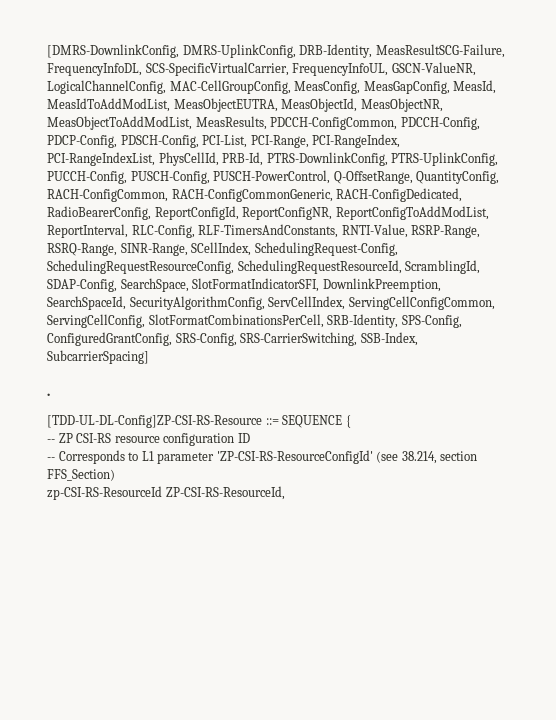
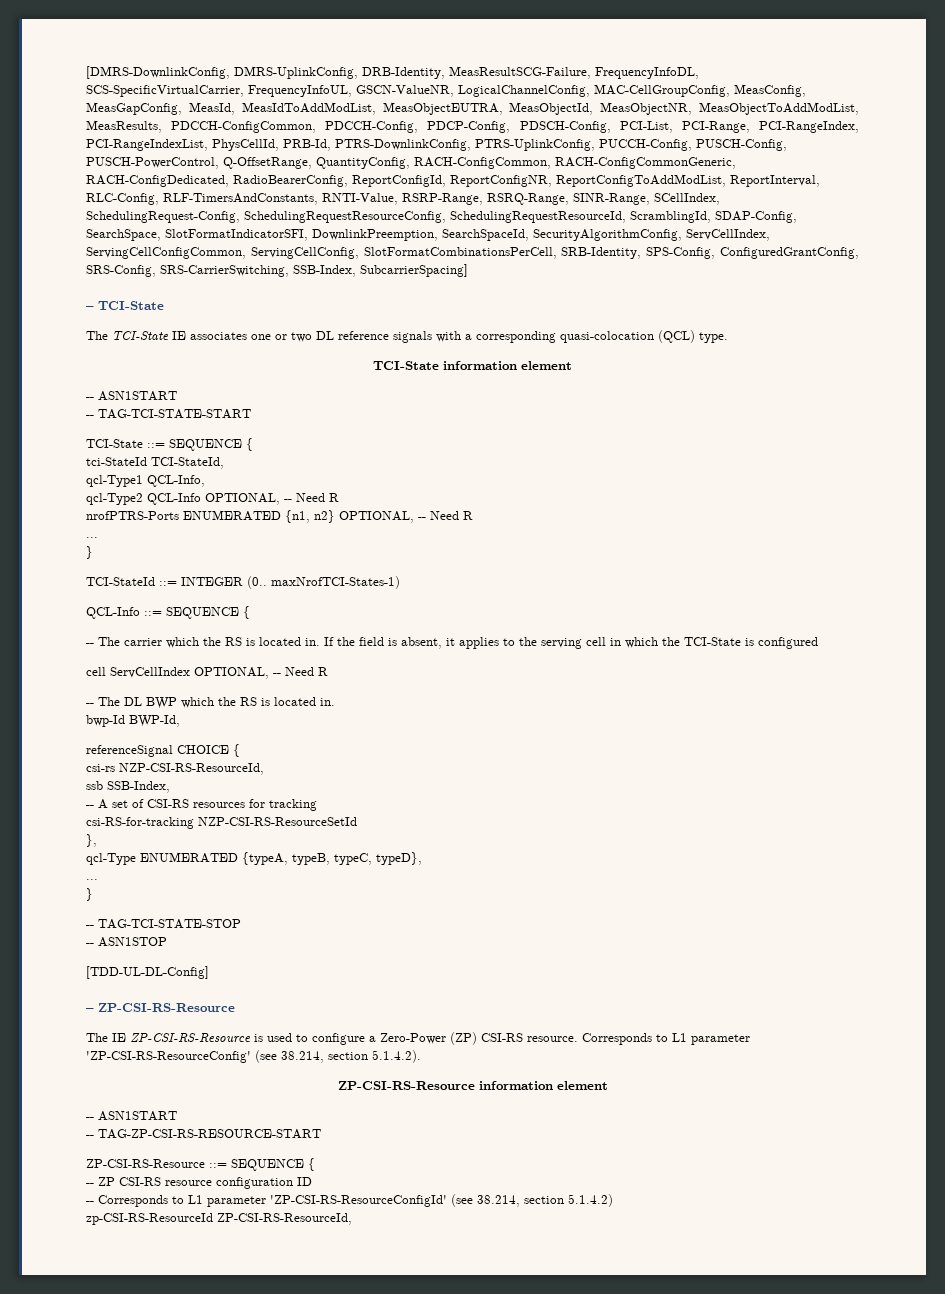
- .
- [TDD-UL-DL-Config]ZP-CSI-RS-Resource ::= SEQUENCE {
+ – TCI-State
+ The TCI-State IE associates one or two DL reference signals with a corresponding quasi-colocation (QCL) type.
+ TCI-State information element
+ -- ASN1START
+ -- TAG-TCI-STATE-START
+ TCI-State ::= SEQUENCE {
+ tci-StateId TCI-StateId,
+ qcl-Type1 QCL-Info,
+ qcl-Type2 QCL-Info OPTIONAL, -- Need R
+ nrofPTRS-Ports ENUMERATED {n1, n2} OPTIONAL, -- Need R
+ ...
+ }
+ TCI-StateId ::= INTEGER (0.. maxNrofTCI-States-1)
+ QCL-Info ::= SEQUENCE {
+ -- The carrier which the RS is located in. If the field is absent, it applies to the serving cell in which the TCI-State is configured
+ cell ServCellIndex OPTIONAL, -- Need R
+ -- The DL BWP which the RS is located in.
+ bwp-Id BWP-Id,
+ referenceSignal CHOICE {
+ csi-rs NZP-CSI-RS-ResourceId,
+ ssb SSB-Index,
+ -- A set of CSI-RS resources for tracking
+ csi-RS-for-tracking NZP-CSI-RS-ResourceSetId
+ },
+ qcl-Type ENUMERATED {typeA, typeB, typeC, typeD},
+ ...
+ }
+ -- TAG-TCI-STATE-STOP
+ -- ASN1STOP
+ [TDD-UL-DL-Config]
+ – ZP-CSI-RS-Resource
+ The IE ZP-CSI-RS-Resource is used to configure a Zero-Power (ZP) CSI-RS resource. Corresponds to L1 parameter 'ZP-CSI-RS-ResourceConfig' (see 38.214, section 5.1.4.2).
+ ZP-CSI-RS-Resource information element
+ -- ASN1START
+ -- TAG-ZP-CSI-RS-RESOURCE-START
+ ZP-CSI-RS-Resource ::= SEQUENCE {
- -- Corresponds to L1 parameter 'ZP-CSI-RS-ResourceConfigId' (see 38.214, section FFS_Section)
+ -- Corresponds to L1 parameter 'ZP-CSI-RS-ResourceConfigId' (see 38.214, section 5.1.4.2)

